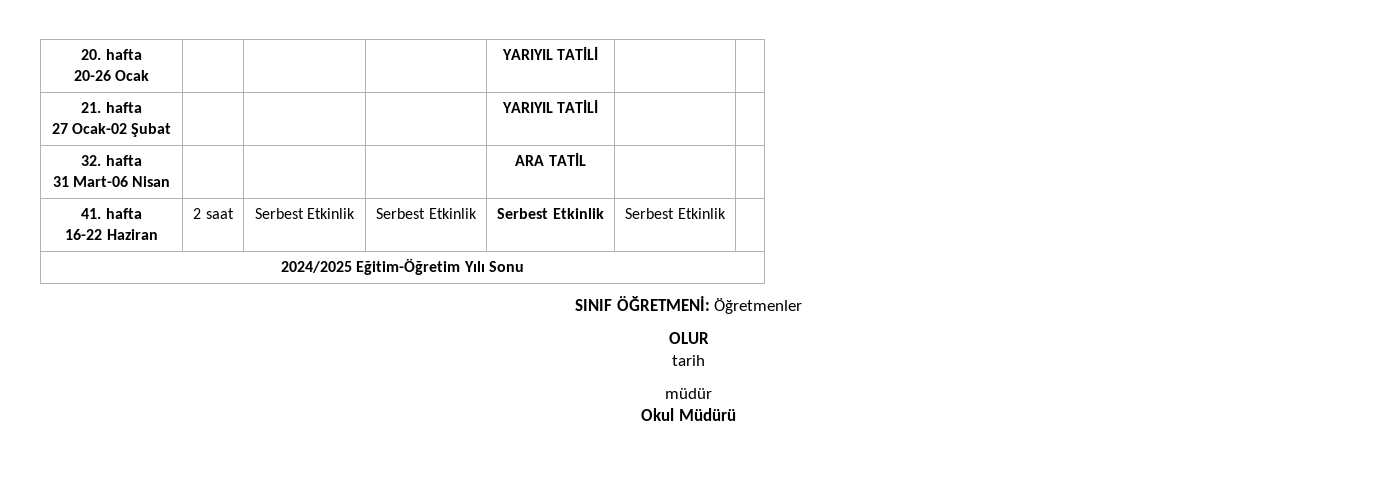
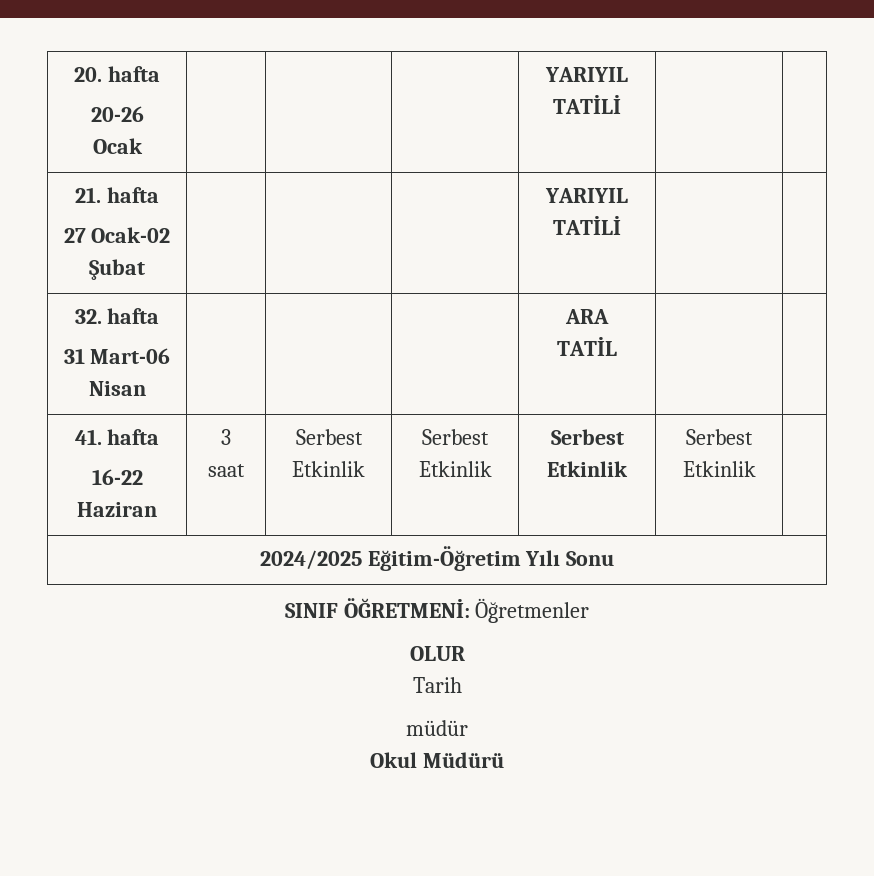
  41. hafta
- 16-22 Haziran | 2 saat | Serbest Etkinlik | Serbest Etkinlik | Serbest Etkinlik | Serbest Etkinlik |
+ 16-22 Haziran | 3 saat | Serbest Etkinlik | Serbest Etkinlik | Serbest Etkinlik | Serbest Etkinlik |
- tarih
+ Tarih

